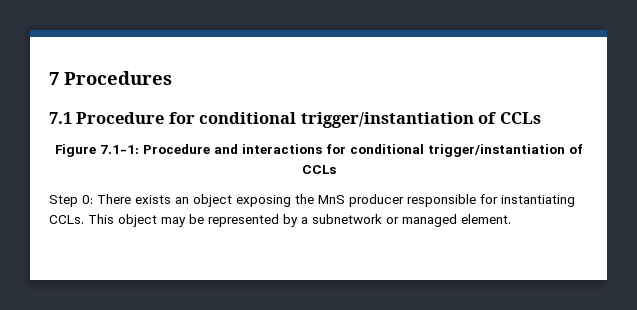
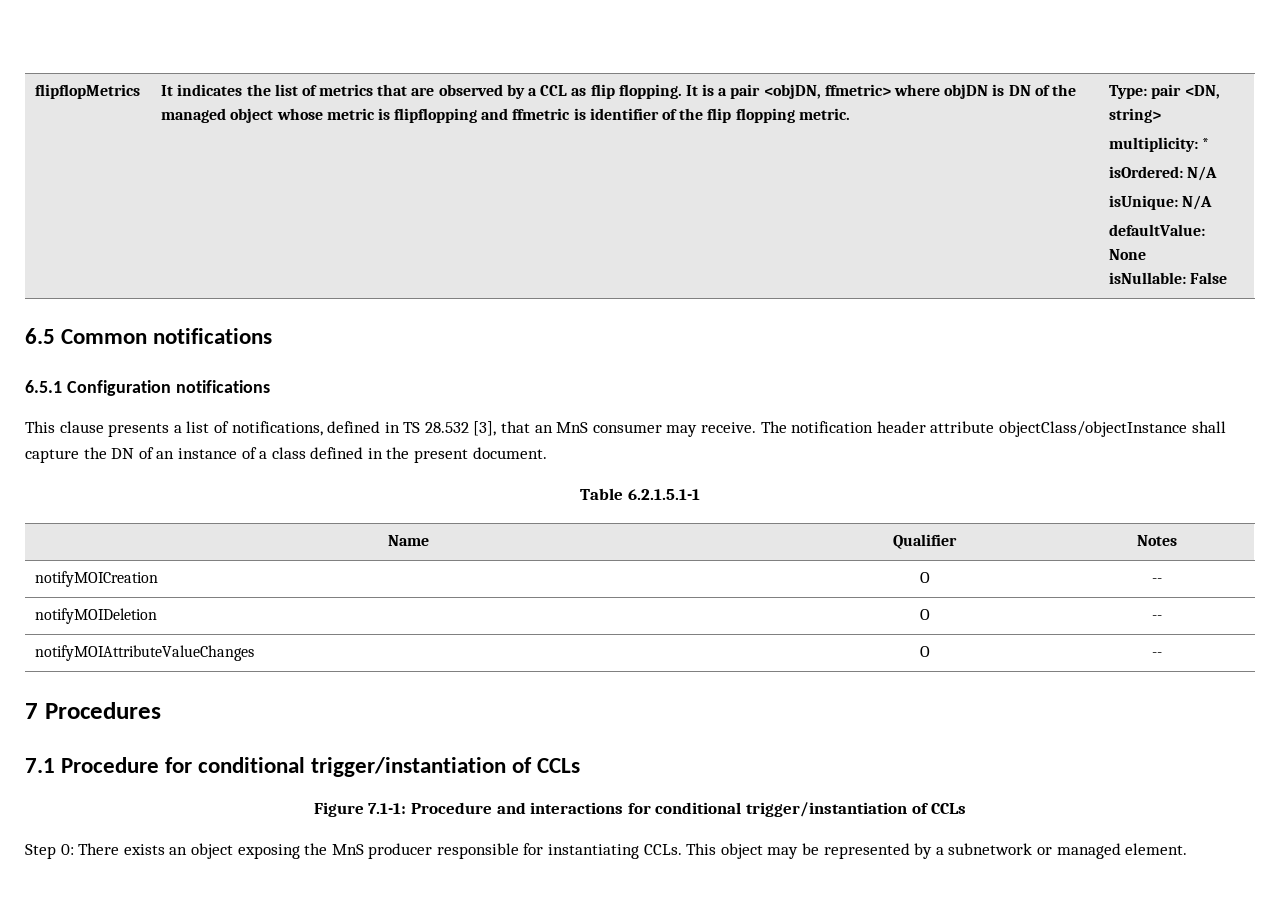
+ flipflopMetrics | It indicates the list of metrics that are observed by a CCL as flip flopping. It is a pair <objDN, ffmetric> where objDN is DN of the managed object whose metric is flipflopping and ffmetric is identifier of the flip flopping metric. | Type: pair <DN, string>
+ multiplicity: *
+ isOrdered: N/A
+ isUnique: N/A
+ defaultValue: None
+ isNullable: False
+ 6.5 Common notifications
+ 6.5.1 Configuration notifications
+ This clause presents a list of notifications, defined in TS 28.532 [3], that an MnS consumer may receive. The notification header attribute objectClass/objectInstance shall capture the DN of an instance of a class defined in the present document.
+ Table 6.2.1.5.1-1
+ Name | Qualifier | Notes
+ notifyMOICreation | O | --
+ notifyMOIDeletion | O | --
+ notifyMOIAttributeValueChanges | O | --

